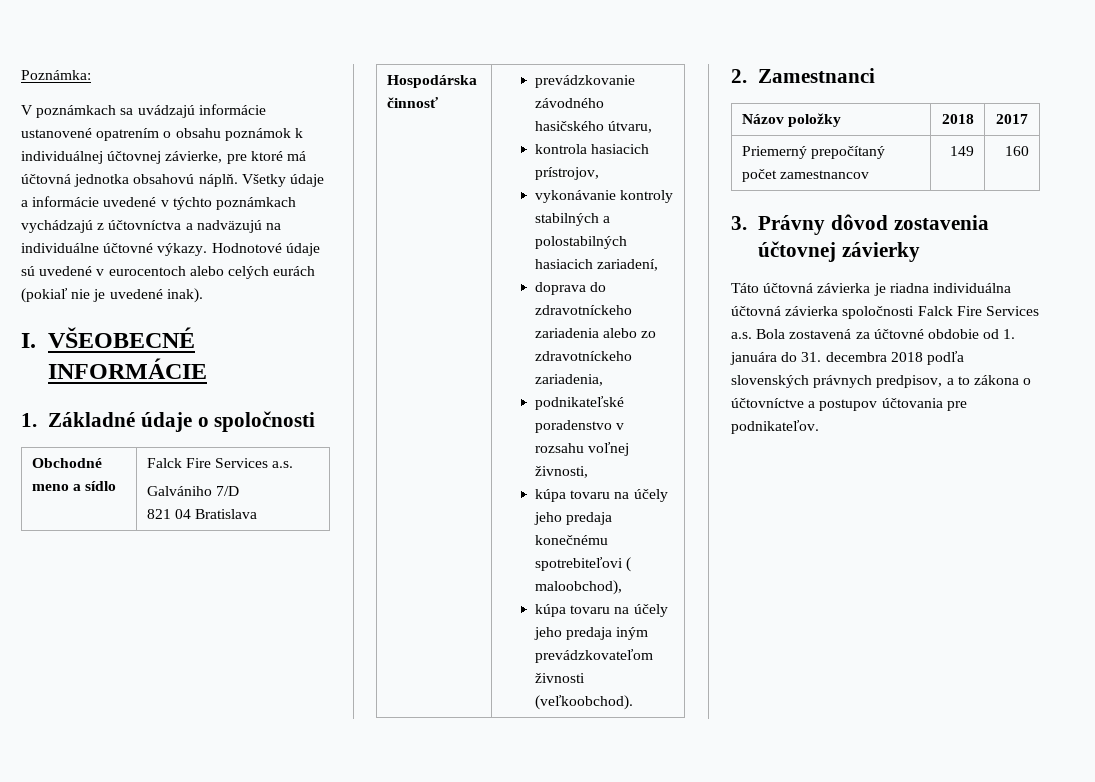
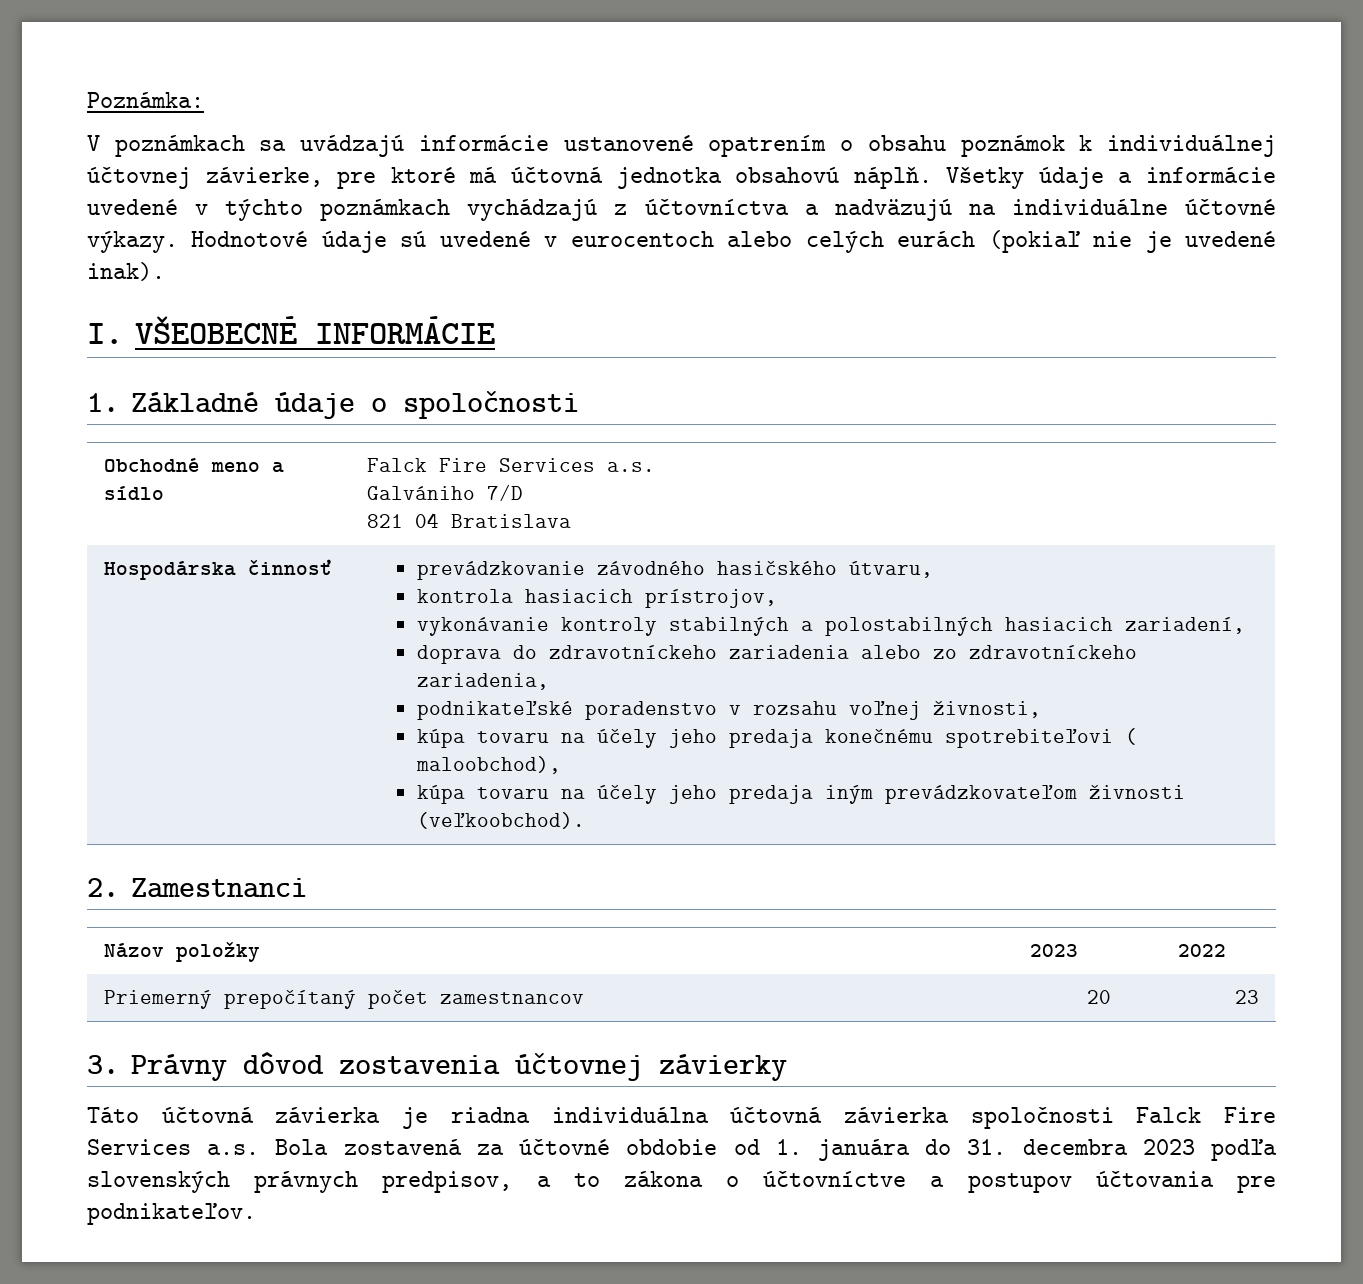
- Názov položky | 2018 | 2017
+ Názov položky | 2023 | 2022
- Priemerný prepočítaný počet zamestnancov | 149 | 160
+ Priemerný prepočítaný počet zamestnancov | 20 | 23
- Táto účtovná závierka je riadna individuálna účtovná závierka spoločnosti Falck Fire Services a.s. Bola zostavená za účtovné obdobie od 1. januára do 31. decembra 2018 podľa slovenských právnych predpisov, a to zákona o účtovníctve a postupov účtovania pre podnikateľov.
+ Táto účtovná závierka je riadna individuálna účtovná závierka spoločnosti Falck Fire Services a.s. Bola zostavená za účtovné obdobie od 1. januára do 31. decembra 2023 podľa slovenských právnych predpisov, a to zákona o účtovníctve a postupov účtovania pre podnikateľov.

